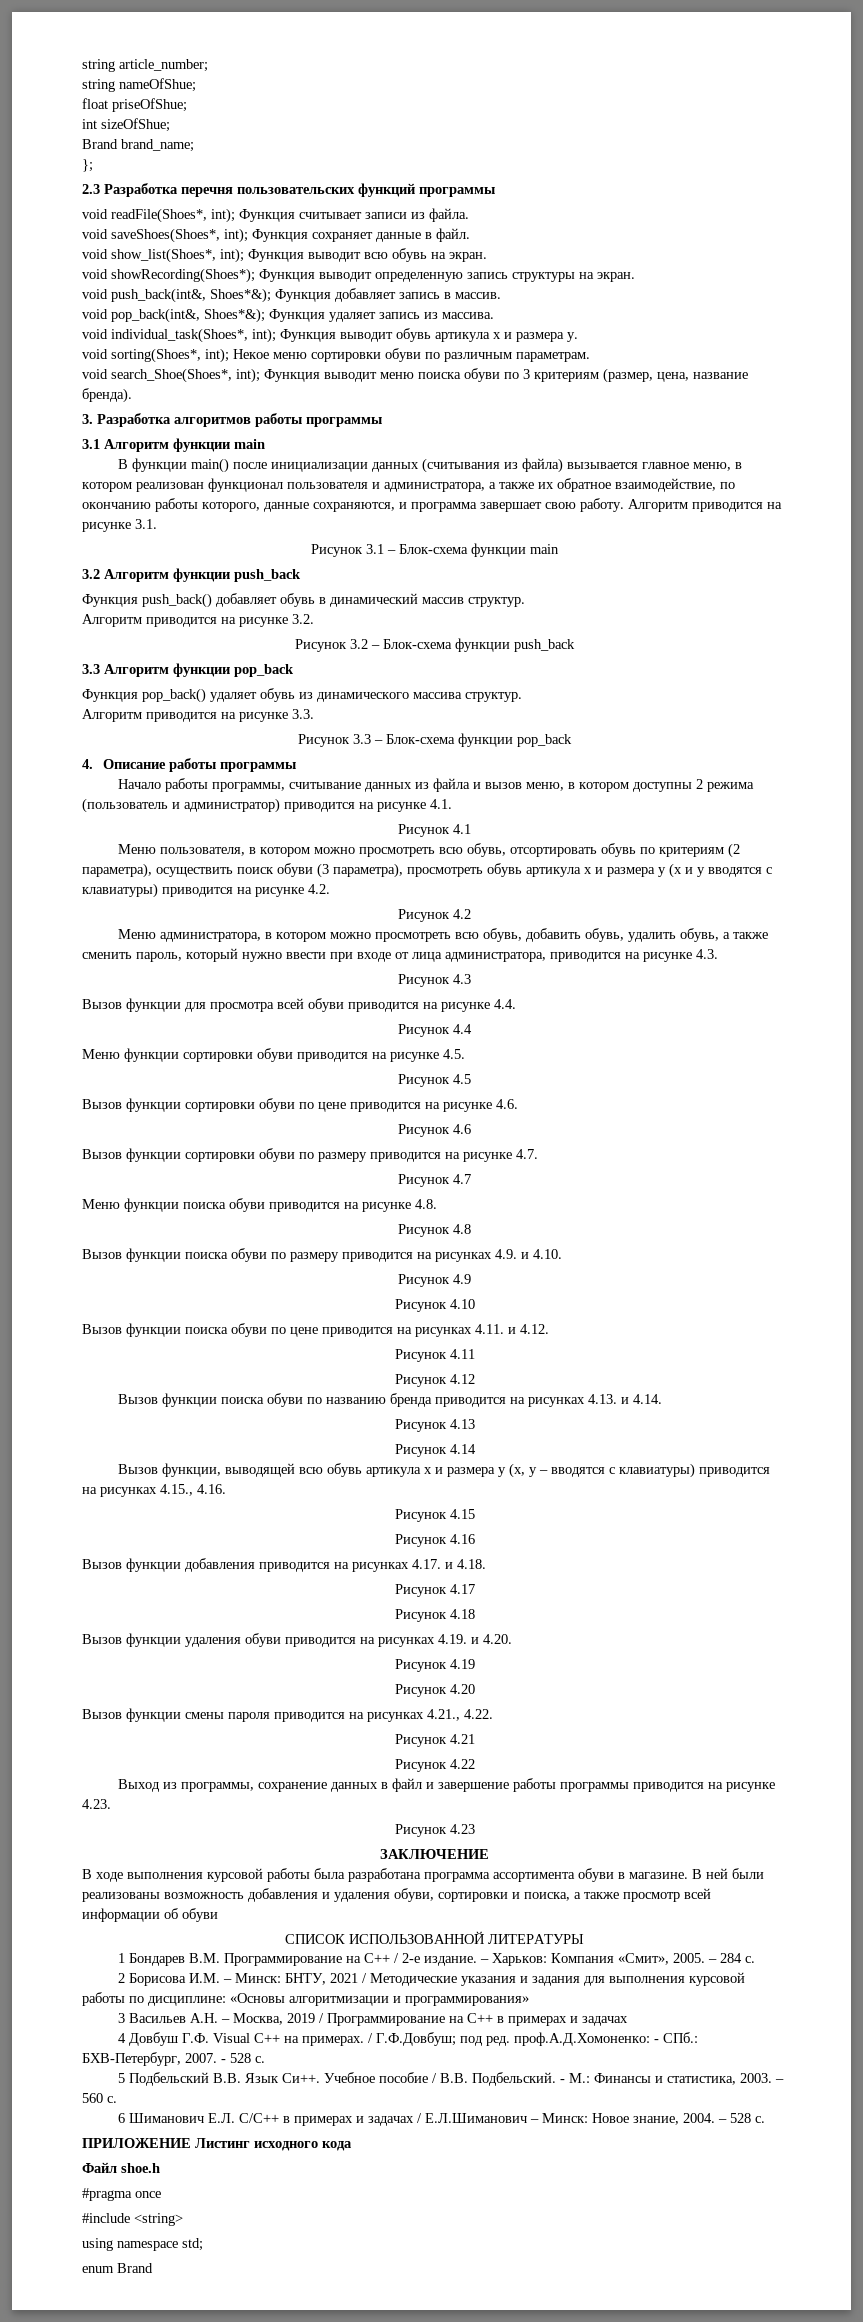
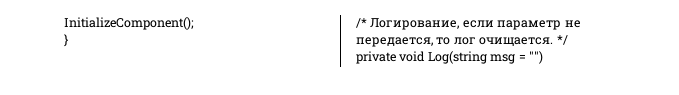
- string article_number;
- string nameOfShue;
- float priseOfShue;
- int sizeOfShue;
- Brand brand_name;
- };
- 2.3 Разработка перечня пользовательских функций программы
- void readFile(Shoes*, int); Функция считывает записи из файла.
- void saveShoes(Shoes*, int); Функция сохраняет данные в файл.
- void show_list(Shoes*, int); Функция выводит всю обувь на экран.
- void showRecording(Shoes*); Функция выводит определенную запись структуры на экран.
- void push_back(int&, Shoes*&); Функция добавляет запись в массив.
- void pop_back(int&, Shoes*&); Функция удаляет запись из массива.
- void individual_task(Shoes*, int); Функция выводит обувь артикула x и размера y.
- void sorting(Shoes*, int); Некое меню сортировки обуви по различным параметрам.
- void search_Shoe(Shoes*, int); Функция выводит меню поиска обуви по 3 критериям (размер, цена, название бренда).
- 3. Разработка алгоритмов работы программы
- 3.1 Алгоритм функции main
- В функции main() после инициализации данных (считывания из файла) вызывается главное меню, в котором реализован функционал пользователя и администратора, а также их обратное взаимодействие, по окончанию работы которого, данные сохраняются, и программа завершает свою работу. Алгоритм приводится на рисунке 3.1.
- Рисунок 3.1 – Блок-схема функции main
- 3.2 Алгоритм функции push_back
- Функция push_back() добавляет обувь в динамический массив структур.
- Алгоритм приводится на рисунке 3.2.
- Рисунок 3.2 – Блок-схема функции push_back
- 3.3 Алгоритм функции pop_back
- Функция pop_back() удаляет обувь из динамического массива структур.
- Алгоритм приводится на рисунке 3.3.
- Рисунок 3.3 – Блок-схема функции pop_back
- 4. Описание работы программы
- Начало работы программы, считывание данных из файла и вызов меню, в котором доступны 2 режима (пользователь и администратор) приводится на рисунке 4.1.
- Рисунок 4.1
- Меню пользователя, в котором можно просмотреть всю обувь, отсортировать обувь по критериям (2 параметра), осуществить поиск обуви (3 параметра), просмотреть обувь артикула x и размера y (x и y вводятся с клавиатуры) приводится на рисунке 4.2.
- Рисунок 4.2
- Меню администратора, в котором можно просмотреть всю обувь, добавить обувь, удалить обувь, а также сменить пароль, который нужно ввести при входе от лица администратора, приводится на рисунке 4.3.
- Рисунок 4.3
- Вызов функции для просмотра всей обуви приводится на рисунке 4.4.
- Рисунок 4.4
- Меню функции сортировки обуви приводится на рисунке 4.5.
- Рисунок 4.5
- Вызов функции сортировки обуви по цене приводится на рисунке 4.6.
- Рисунок 4.6
- Вызов функции сортировки обуви по размеру приводится на рисунке 4.7.
- Рисунок 4.7
- Меню функции поиска обуви приводится на рисунке 4.8.
- Рисунок 4.8
- Вызов функции поиска обуви по размеру приводится на рисунках 4.9. и 4.10.
- Рисунок 4.9
- Рисунок 4.10
- Вызов функции поиска обуви по цене приводится на рисунках 4.11. и 4.12.
- Рисунок 4.11
- Рисунок 4.12
- Вызов функции поиска обуви по названию бренда приводится на рисунках 4.13. и 4.14.
- Рисунок 4.13
- Рисунок 4.14
- Вызов функции, выводящей всю обувь артикула x и размера y (x, y – вводятся с клавиатуры) приводится на рисунках 4.15., 4.16.
- Рисунок 4.15
- Рисунок 4.16
- Вызов функции добавления приводится на рисунках 4.17. и 4.18.
- Рисунок 4.17
- Рисунок 4.18
- Вызов функции удаления обуви приводится на рисунках 4.19. и 4.20.
- Рисунок 4.19
- Рисунок 4.20
- Вызов функции смены пароля приводится на рисунках 4.21., 4.22.
- Рисунок 4.21
- Рисунок 4.22
- Выход из программы, сохранение данных в файл и завершение работы программы приводится на рисунке 4.23.
- Рисунок 4.23
- ЗАКЛЮЧЕНИЕ
- В ходе выполнения курсовой работы была разработана программа ассортимента обуви в магазине. В ней были реализованы возможность добавления и удаления обуви, сортировки и поиска, а также просмотр всей информации об обуви
- СПИСОК ИСПОЛЬЗОВАННОЙ ЛИТЕРАТУРЫ
- 1 Бондарев В.М. Программирование на С++ / 2-е издание. – Харьков: Компания «Смит», 2005. – 284 с.
- 2 Борисова И.М. – Минск: БНТУ, 2021 / Методические указания и задания для выполнения курсовой работы по дисциплине: «Основы алгоритмизации и программирования»
- 3 Васильев А.Н. – Москва, 2019 / Программирование на C++ в примерах и задачах
- 4 Довбуш Г.Ф. Visual C++ на примерах. / Г.Ф.Довбуш; под ред. проф.А.Д.Хомоненко: - СПб.: БХВ-Петербург, 2007. - 528 с.
- 5 Подбельский В.В. Язык Си++. Учебное пособие / В.В. Подбельский. - М.: Финансы и статистика, 2003. – 560 с.
- 6 Шиманович Е.Л. С/С++ в примерах и задачах / Е.Л.Шиманович – Минск: Новое знание, 2004. – 528 с.
- ПРИЛОЖЕНИЕ Листинг исходного кода
- Файл shoe.h
- #pragma once
- #include <string>
- using namespace std;
- enum Brand
+ InitializeComponent();
+ }
+ /* Логирование, если параметр не передается, то лог очищается. */
+ private void Log(string msg = "")

